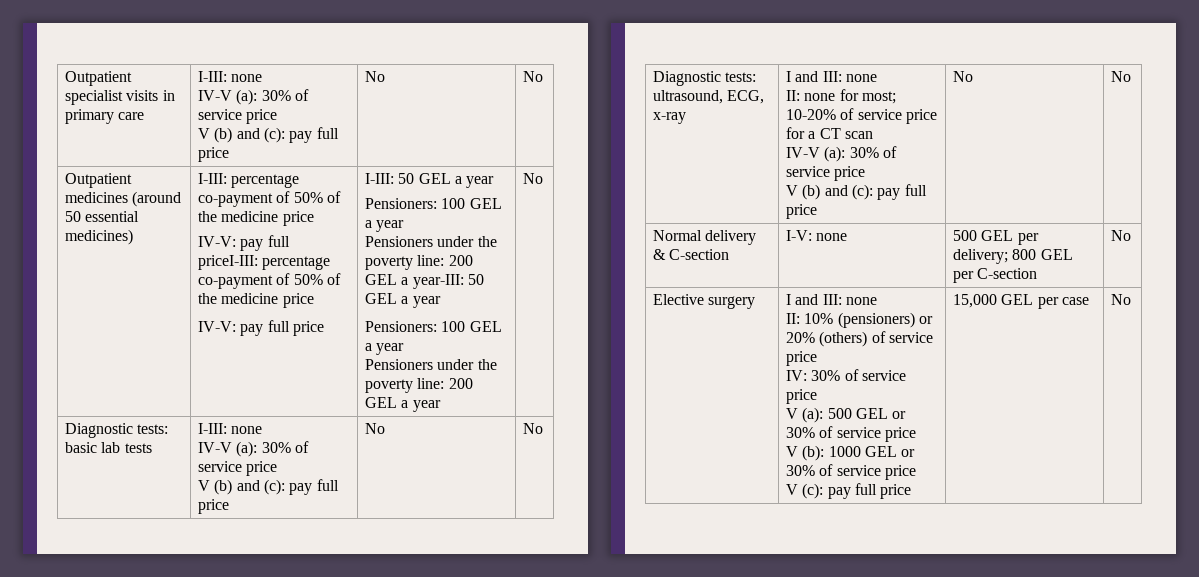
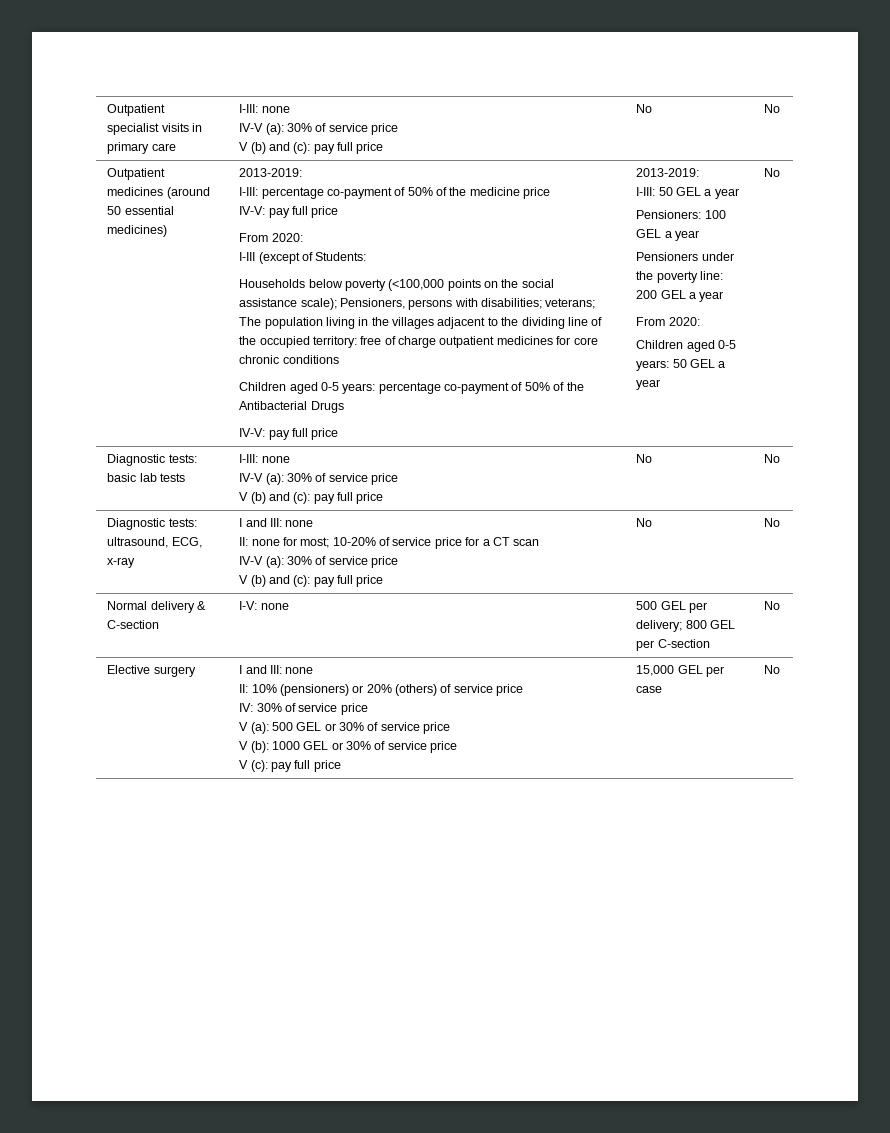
- Outpatient medicines (around 50 essential medicines)
+ Outpatient medicines (around 50 essential medicines) | 2013-2019:
  I-III: percentage co-payment of 50% of the medicine price
- IV-V: pay full priceI-III: percentage co-payment of 50% of the medicine price
+ IV-V: pay full price
+ From 2020:
+ I-III (except of Students:
+ Households below poverty (<100,000 points on the social assistance scale); Pensioners, persons with disabilities; veterans; The population living in the villages adjacent to the dividing line of the occupied territory: free of charge outpatient medicines for core chronic conditions
+ Children aged 0-5 years: percentage co-payment of 50% of the Antibacterial Drugs
- IV-V: pay full price
+ IV-V: pay full price | 2013-2019:
- Pensioners under the poverty line: 200 GEL a year-III: 50 GEL a year
- Pensioners: 100 GEL a year
  Pensioners under the poverty line: 200 GEL a year
+ From 2020:
+ Children aged 0-5 years: 50 GEL a year

